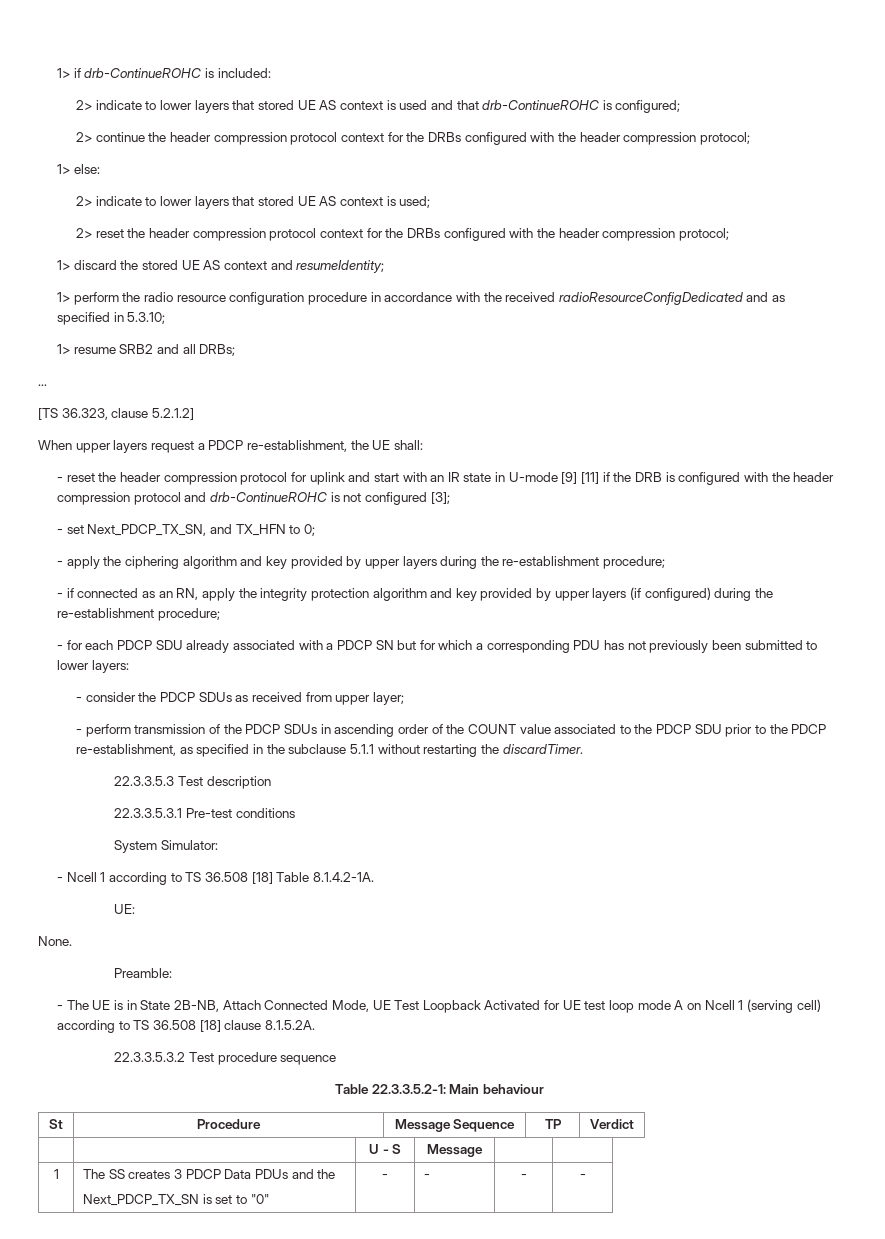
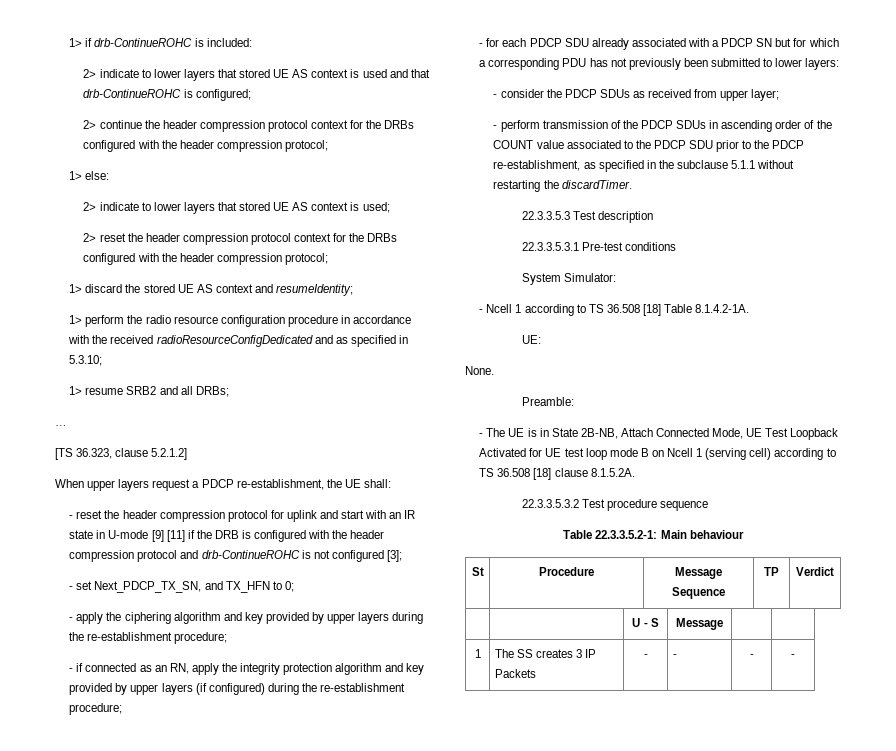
- - The UE is in State 2B-NB, Attach Connected Mode, UE Test Loopback Activated for UE test loop mode A on Ncell 1 (serving cell) according to TS 36.508 [18] clause 8.1.5.2A.
+ - The UE is in State 2B-NB, Attach Connected Mode, UE Test Loopback Activated for UE test loop mode B on Ncell 1 (serving cell) according to TS 36.508 [18] clause 8.1.5.2A.
- 1 | The SS creates 3 PDCP Data PDUs and the
- Next_PDCP_TX_SN is set to "0" | - | - | - | -
+ 1 | The SS creates 3 IP Packets | - | - | - | -

